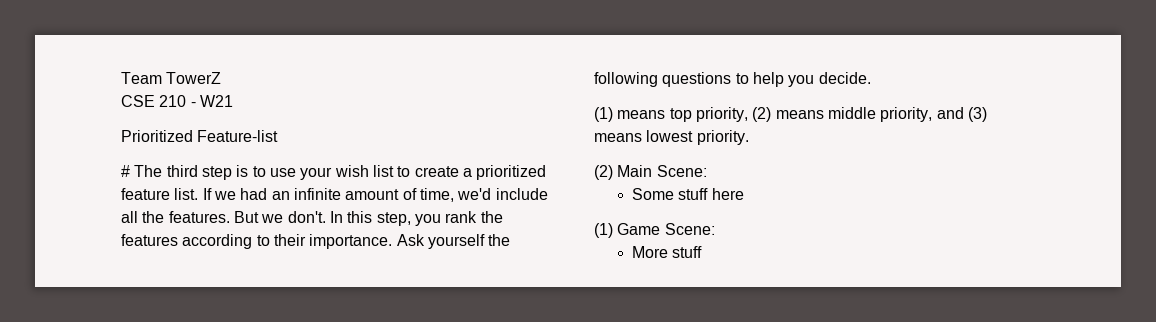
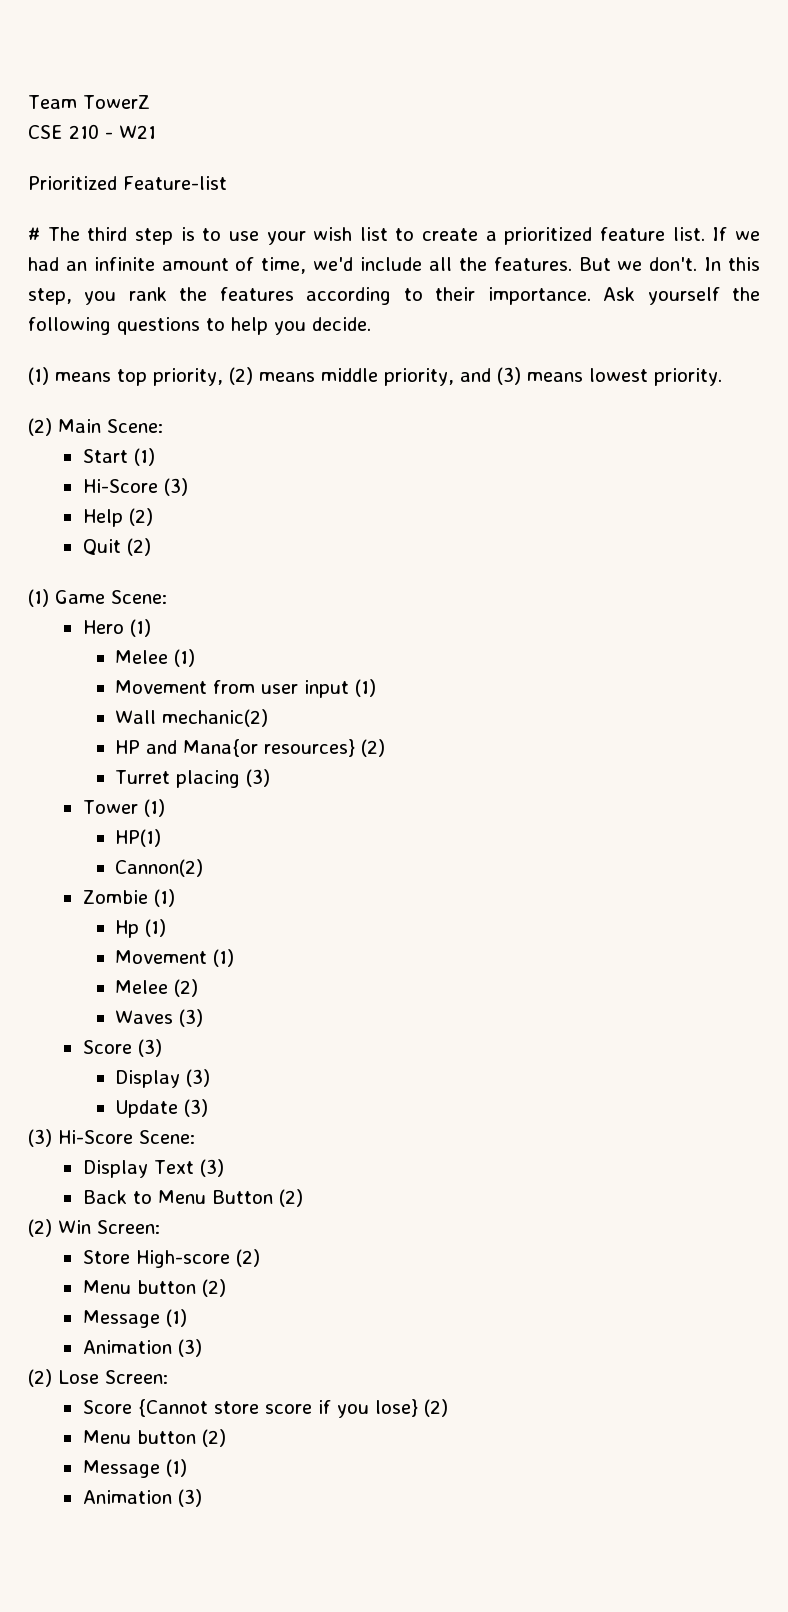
- Some stuff here
+ Start (1)
+ Hi-Score (3)
+ Help (2)
+ Quit (2)
  (1) Game Scene:
- More stuff
+ Hero (1)
+ Melee (1)
+ Movement from user input (1)
+ Wall mechanic(2)
+ HP and Mana{or resources} (2)
+ Turret placing (3)
+ Tower (1)
+ HP(1)
+ Cannon(2)
+ Zombie (1)
+ Hp (1)
+ Movement (1)
+ Melee (2)
+ Waves (3)
+ Score (3)
+ Display (3)
+ Update (3)
+ (3) Hi-Score Scene:
+ Display Text (3)
+ Back to Menu Button (2)
+ (2) Win Screen:
+ Store High-score (2)
+ Menu button (2)
+ Message (1)
+ Animation (3)
+ (2) Lose Screen:
+ Score {Cannot store score if you lose} (2)
+ Menu button (2)
+ Message (1)
+ Animation (3)

